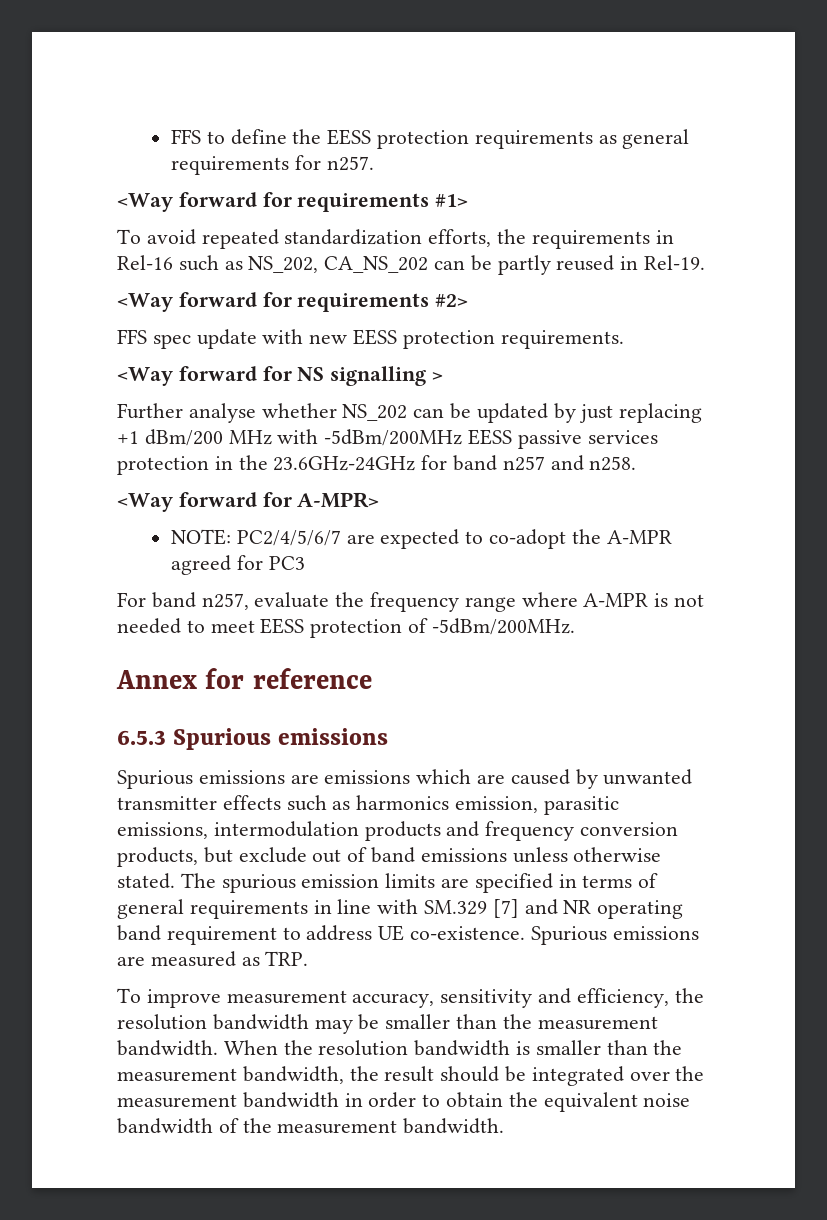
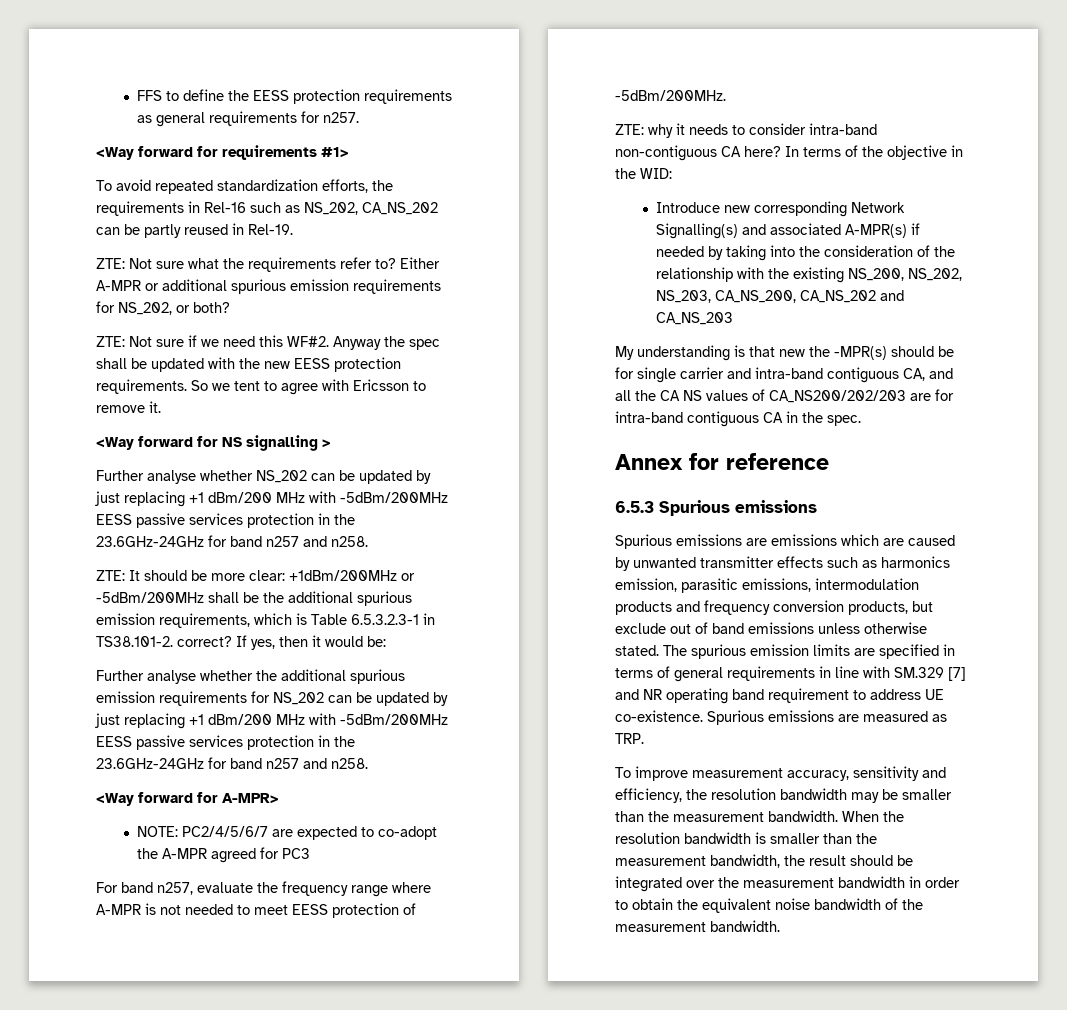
- <Way forward for requirements #2>
- FFS spec update with new EESS protection requirements.
+ ZTE: Not sure what the requirements refer to? Either A-MPR or additional spurious emission requirements for NS_202, or both?
+ ZTE: Not sure if we need this WF#2. Anyway the spec shall be updated with the new EESS protection requirements. So we tent to agree with Ericsson to remove it.
+ ZTE: It should be more clear: +1dBm/200MHz or -5dBm/200MHz shall be the additional spurious emission requirements, which is Table 6.5.3.2.3-1 in TS38.101-2. correct? If yes, then it would be:
+ Further analyse whether the additional spurious emission requirements for NS_202 can be updated by just replacing +1 dBm/200 MHz with -5dBm/200MHz EESS passive services protection in the 23.6GHz-24GHz for band n257 and n258.
+ ZTE: why it needs to consider intra-band non-contiguous CA here? In terms of the objective in the WID:
+ Introduce new corresponding Network Signalling(s) and associated A-MPR(s) if needed by taking into the consideration of the relationship with the existing NS_200, NS_202, NS_203, CA_NS_200, CA_NS_202 and CA_NS_203
+ My understanding is that new the -MPR(s) should be for single carrier and intra-band contiguous CA, and all the CA NS values of CA_NS200/202/203 are for intra-band contiguous CA in the spec.

